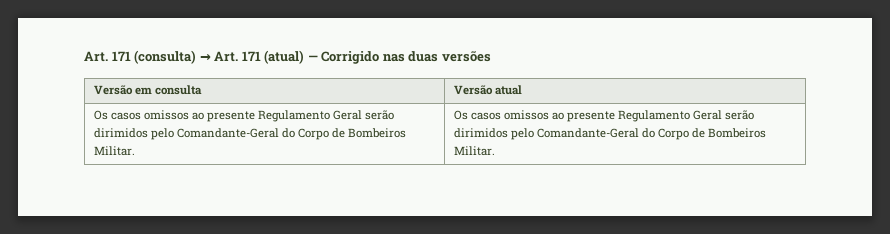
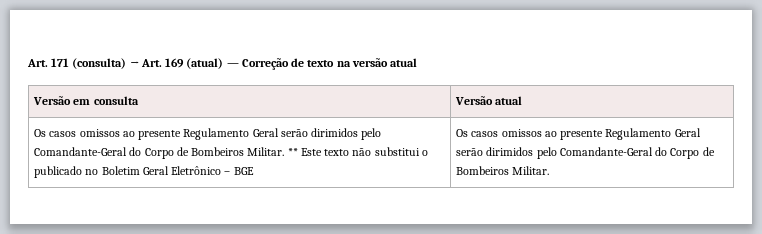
- Art. 171 (consulta) → Art. 171 (atual) — Corrigido nas duas versões
+ Art. 171 (consulta) → Art. 169 (atual) — Correção de texto na versão atual
+ ** Este texto não substitui o publicado no Boletim Geral Eletrônico – BGE

